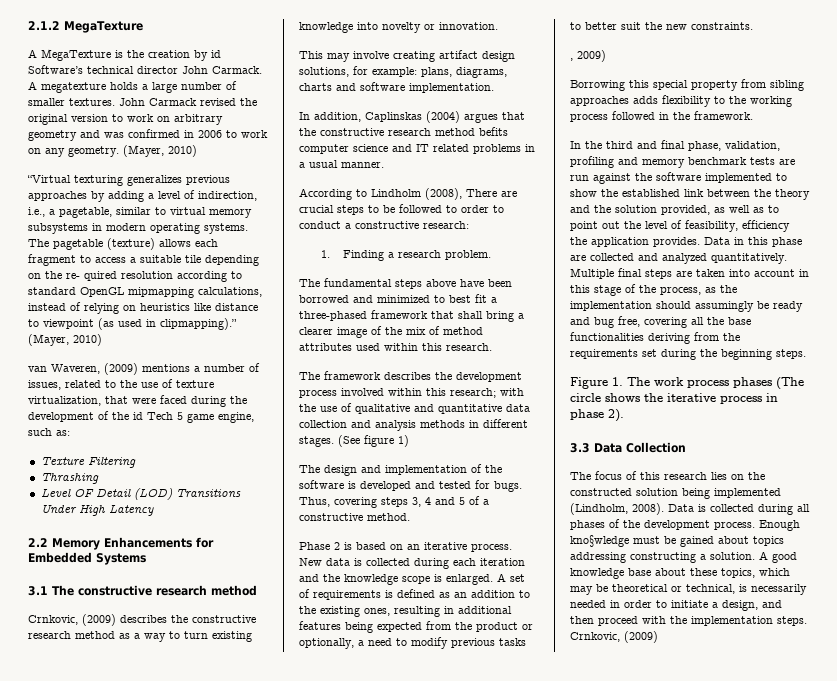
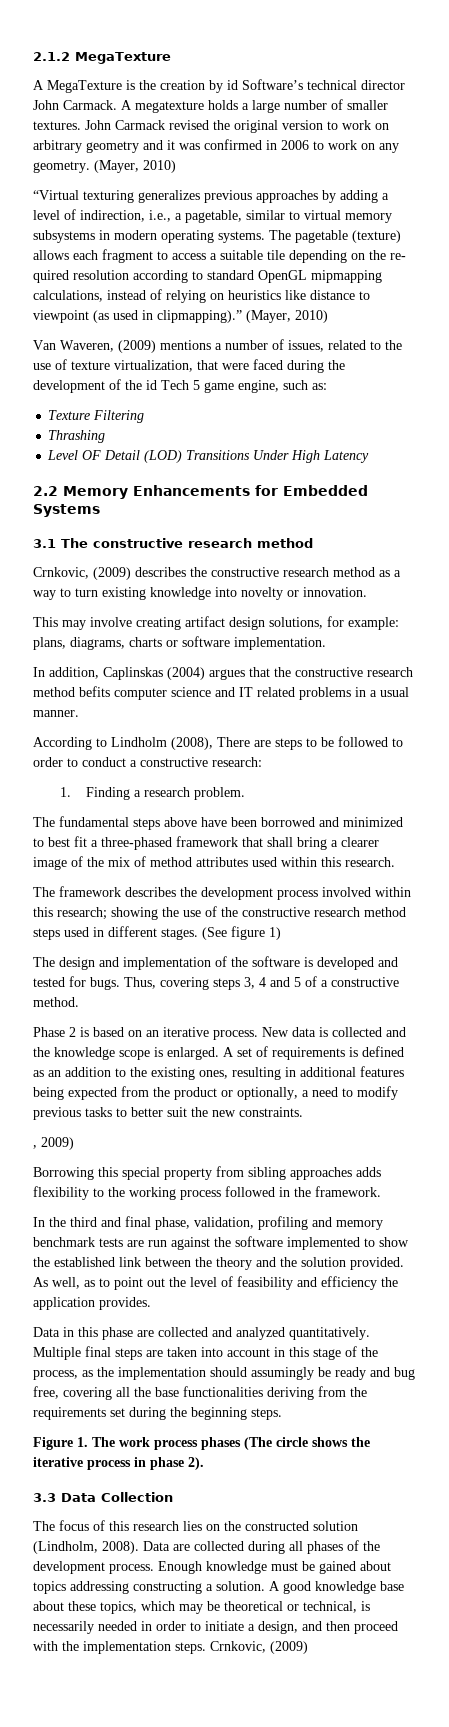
- John Carmack revised the original version to work on arbitrary geometry and was confirmed in 2006 to work on any geometry.
+ John Carmack revised the original version to work on arbitrary geometry and it was confirmed in 2006 to work on any geometry.
- van Waveren, (2009) mentions a number of issues, related to the use of texture virtualization, that were faced during the development of the id Tech 5 game engine, such as:
+ Van Waveren, (2009) mentions a number of issues, related to the use of texture virtualization, that were faced during the development of the id Tech 5 game engine, such as:
- This may involve creating artifact design solutions, for example: plans, diagrams, charts and software implementation.
+ This may involve creating artifact design solutions, for example: plans, diagrams, charts or software implementation.
- According to Lindholm (2008), There are crucial steps to be followed to order to conduct a constructive research:
+ According to Lindholm (2008), There are steps to be followed to order to conduct a constructive research:
- The framework describes the development process involved within this research; with the use of qualitative and quantitative data collection and analysis methods in different stages.
+ The framework describes the development process involved within this research; showing the use of the constructive research method steps used in different stages.
- New data is collected during each iteration and the knowledge scope is enlarged.
+ New data is collected and the knowledge scope is enlarged.
- In the third and final phase, validation, profiling and memory benchmark tests are run against the software implemented to show the established link between the theory and the solution provided, as well as to point out the level of feasibility, efficiency the application provides. Data in this phase are collected and analyzed quantitatively.
+ In the third and final phase, validation, profiling and memory benchmark tests are run against the software implemented to show the established link between the theory and the solution provided. As well, as to point out the level of feasibility and efficiency the application provides.
+ Data in this phase are collected and analyzed quantitatively.
- The focus of this research lies on the constructed solution being implemented (Lindholm, 2008).
+ The focus of this research lies on the constructed solution (Lindholm, 2008).
- Data is collected during all phases of the development process.
+ Data are collected during all phases of the development process.
- Enough kno§wledge must be gained about topics addressing constructing a solution.
+ Enough knowledge must be gained about topics addressing constructing a solution.

